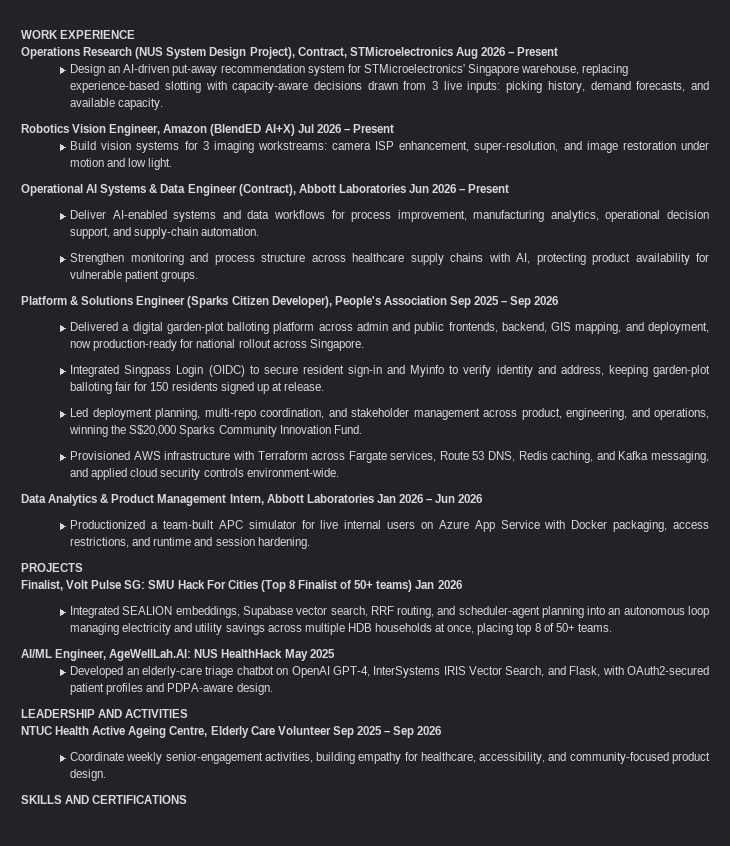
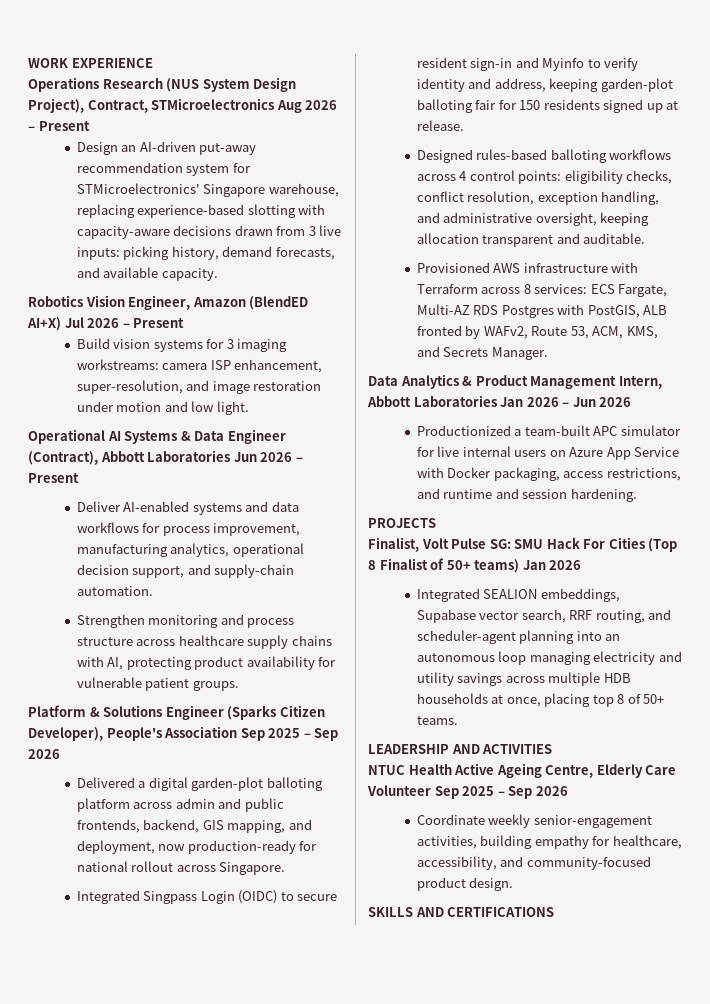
- Led deployment planning, multi-repo coordination, and stakeholder management across product, engineering, and operations, winning the S$20,000 Sparks Community Innovation Fund.
+ Designed rules-based balloting workflows across 4 control points: eligibility checks, conflict resolution, exception handling, and administrative oversight, keeping allocation transparent and auditable.
- Provisioned AWS infrastructure with Terraform across Fargate services, Route 53 DNS, Redis caching, and Kafka messaging, and applied cloud security controls environment-wide.
+ Provisioned AWS infrastructure with Terraform across 8 services: ECS Fargate, Multi-AZ RDS Postgres with PostGIS, ALB fronted by WAFv2, Route 53, ACM, KMS, and Secrets Manager.
- AI/ML Engineer, AgeWellLah.AI: NUS HealthHack May 2025
- Developed an elderly-care triage chatbot on OpenAI GPT-4, InterSystems IRIS Vector Search, and Flask, with OAuth2-secured patient profiles and PDPA-aware design.

